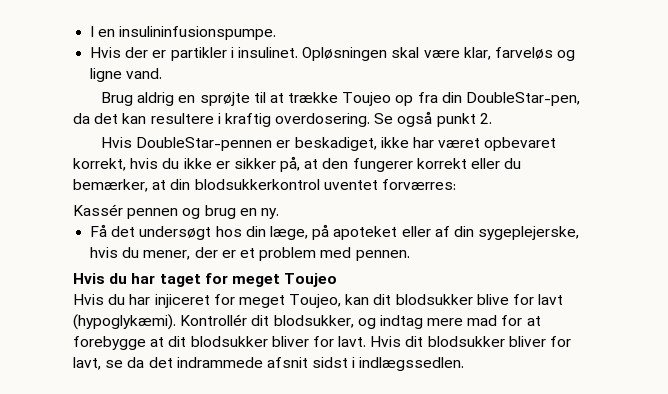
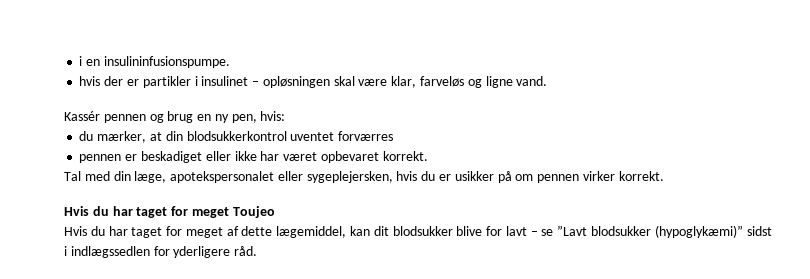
- I en insulininfusionspumpe.
+ i en insulininfusionspumpe.
- Hvis der er partikler i insulinet. Opløsningen skal være klar, farveløs og ligne vand.
+ hvis der er partikler i insulinet – opløsningen skal være klar, farveløs og ligne vand.
- Brug aldrig en sprøjte til at trække Toujeo op fra din DoubleStar-pen, da det kan resultere i kraftig overdosering. Se også punkt 2.
- Hvis DoubleStar-pennen er beskadiget, ikke har været opbevaret korrekt, hvis du ikke er sikker på, at den fungerer korrekt eller du bemærker, at din blodsukkerkontrol uventet forværres:
- Kassér pennen og brug en ny.
- Få det undersøgt hos din læge, på apoteket eller af din sygeplejerske, hvis du mener, der er et problem med pennen.
+ Kassér pennen og brug en ny pen, hvis:
+ du mærker, at din blodsukkerkontrol uventet forværres
+ pennen er beskadiget eller ikke har været opbevaret korrekt.
+ Tal med din læge, apotekspersonalet eller sygeplejersken, hvis du er usikker på om pennen virker korrekt.
- Hvis du har injiceret for meget Toujeo, kan dit blodsukker blive for lavt (hypoglykæmi). Kontrollér dit blodsukker, og indtag mere mad for at forebygge at dit blodsukker bliver for lavt. Hvis dit blodsukker bliver for lavt, se da det indrammede afsnit sidst i indlægssedlen.
+ Hvis du har taget for meget af dette lægemiddel, kan dit blodsukker blive for lavt – se ”Lavt blodsukker (hypoglykæmi)” sidst i indlægssedlen for yderligere råd.

